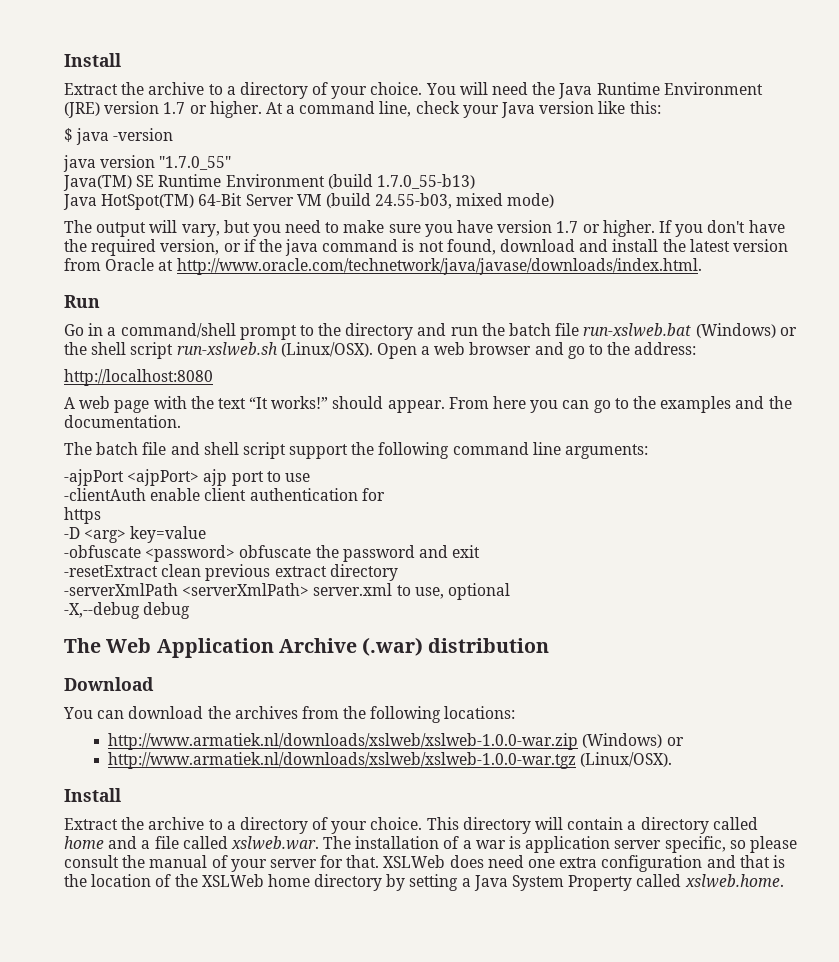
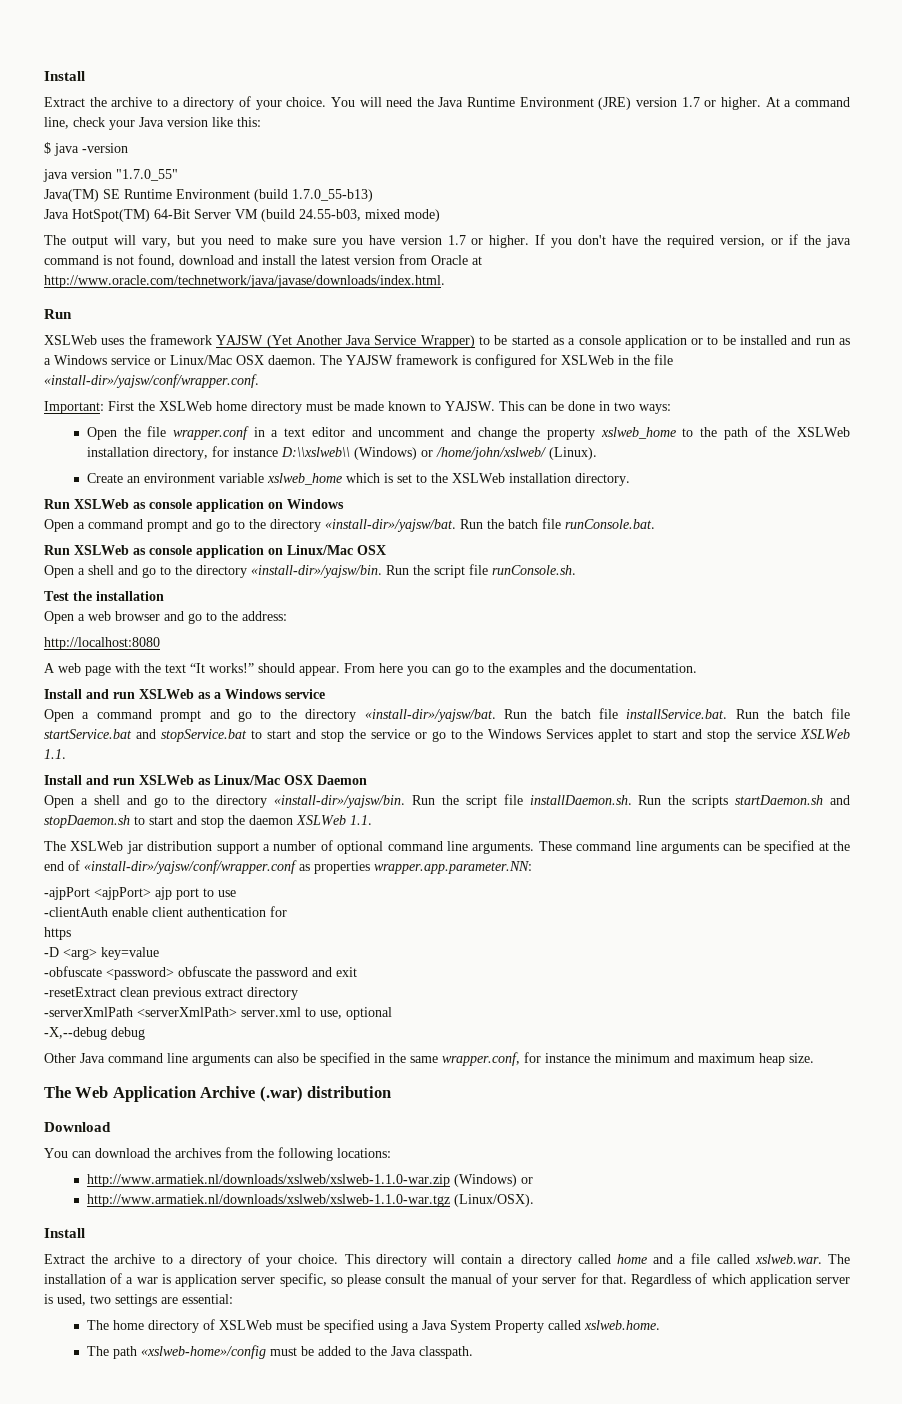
- Go in a command/shell prompt to the directory and run the batch file run-xslweb.bat (Windows) or the shell script run-xslweb.sh (Linux/OSX). Open a web browser and go to the address:
+ XSLWeb uses the framework YAJSW (Yet Another Java Service Wrapper) to be started as a console application or to be installed and run as a Windows service or Linux/Mac OSX daemon. The YAJSW framework is configured for XSLWeb in the file «install-dir»/yajsw/conf/wrapper.conf.
+ Important: First the XSLWeb home directory must be made known to YAJSW. This can be done in two ways:
+ Open the file wrapper.conf in a text editor and uncomment and change the property xslweb_home to the path of the XSLWeb installation directory, for instance D:\\xslweb\\ (Windows) or /home/john/xslweb/ (Linux).
+ Create an environment variable xslweb_home which is set to the XSLWeb installation directory.
+ Run XSLWeb as console application on Windows
+ Open a command prompt and go to the directory «install-dir»/yajsw/bat. Run the batch file runConsole.bat.
+ Run XSLWeb as console application on Linux/Mac OSX
+ Open a shell and go to the directory «install-dir»/yajsw/bin. Run the script file runConsole.sh.
+ Test the installation
+ Open a web browser and go to the address:
- The batch file and shell script support the following command line arguments:
+ Install and run XSLWeb as a Windows service
+ Open a command prompt and go to the directory «install-dir»/yajsw/bat. Run the batch file installService.bat. Run the batch file startService.bat and stopService.bat to start and stop the service or go to the Windows Services applet to start and stop the service XSLWeb 1.1.
+ Install and run XSLWeb as Linux/Mac OSX Daemon
+ Open a shell and go to the directory «install-dir»/yajsw/bin. Run the script file installDaemon.sh. Run the scripts startDaemon.sh and stopDaemon.sh to start and stop the daemon XSLWeb 1.1.
+ The XSLWeb jar distribution support a number of optional command line arguments. These command line arguments can be specified at the end of «install-dir»/yajsw/conf/wrapper.conf as properties wrapper.app.parameter.NN:
+ Other Java command line arguments can also be specified in the same wrapper.conf, for instance the minimum and maximum heap size.
- http://www.armatiek.nl/downloads/xslweb/xslweb-1.0.0-war.zip (Windows) or
+ http://www.armatiek.nl/downloads/xslweb/xslweb-1.1.0-war.zip (Windows) or
- http://www.armatiek.nl/downloads/xslweb/xslweb-1.0.0-war.tgz (Linux/OSX).
+ http://www.armatiek.nl/downloads/xslweb/xslweb-1.1.0-war.tgz (Linux/OSX).
- XSLWeb does need one extra configuration and that is the location of the XSLWeb home directory by setting a Java System Property called xslweb.home.
+ Regardless of which application server is used, two settings are essential:
+ The home directory of XSLWeb must be specified using a Java System Property called xslweb.home.
+ The path «xslweb-home»/config must be added to the Java classpath.

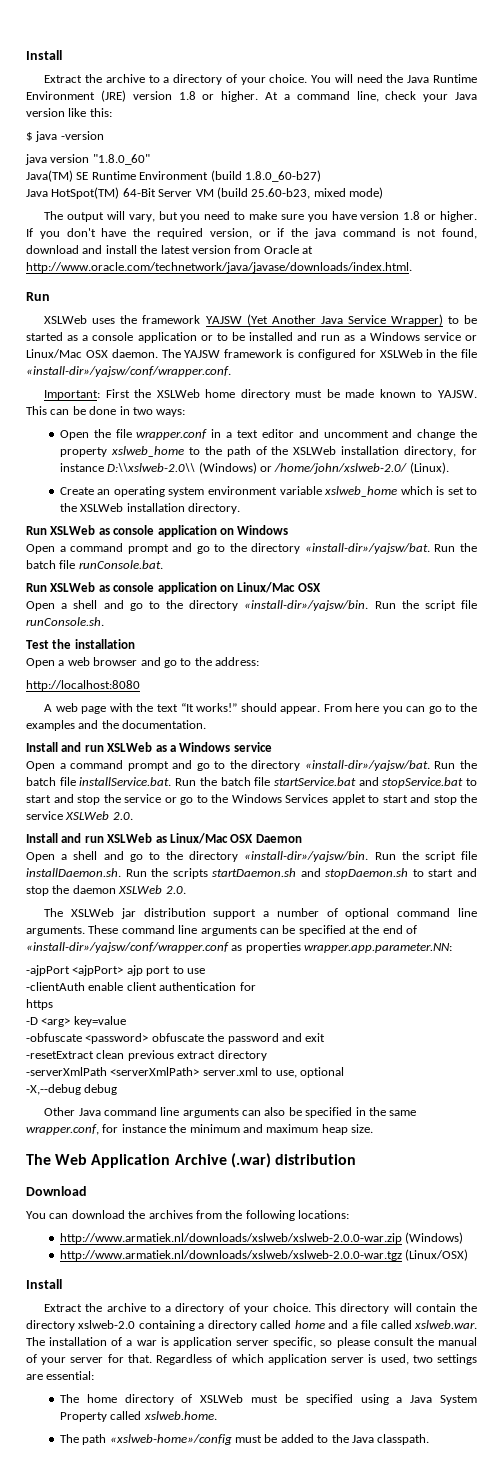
- You will need the Java Runtime Environment (JRE) version 1.7 or higher.
+ You will need the Java Runtime Environment (JRE) version 1.8 or higher.
- java version "1.7.0_55"
+ java version "1.8.0_60"
- Java(TM) SE Runtime Environment (build 1.7.0_55-b13)
+ Java(TM) SE Runtime Environment (build 1.8.0_60-b27)
- Java HotSpot(TM) 64-Bit Server VM (build 24.55-b03, mixed mode)
+ Java HotSpot(TM) 64-Bit Server VM (build 25.60-b23, mixed mode)
- The output will vary, but you need to make sure you have version 1.7 or higher.
+ The output will vary, but you need to make sure you have version 1.8 or higher.
- Open the file wrapper.conf in a text editor and uncomment and change the property xslweb_home to the path of the XSLWeb installation directory, for instance D:\\xslweb\\ (Windows) or /home/john/xslweb/ (Linux).
+ Open the file wrapper.conf in a text editor and uncomment and change the property xslweb_home to the path of the XSLWeb installation directory, for instance D:\\xslweb-2.0\\ (Windows) or /home/john/xslweb-2.0/ (Linux).
- Create an environment variable xslweb_home which is set to the XSLWeb installation directory.
+ Create an operating system environment variable xslweb_home which is set to the XSLWeb installation directory.
- Run the batch file installService.bat. Run the batch file startService.bat and stopService.bat to start and stop the service or go to the Windows Services applet to start and stop the service XSLWeb 1.1.
+ Run the batch file installService.bat. Run the batch file startService.bat and stopService.bat to start and stop the service or go to the Windows Services applet to start and stop the service XSLWeb 2.0.
- Run the script file installDaemon.sh. Run the scripts startDaemon.sh and stopDaemon.sh to start and stop the daemon XSLWeb 1.1.
+ Run the script file installDaemon.sh. Run the scripts startDaemon.sh and stopDaemon.sh to start and stop the daemon XSLWeb 2.0.
- http://www.armatiek.nl/downloads/xslweb/xslweb-1.1.0-war.zip (Windows) or
- http://www.armatiek.nl/downloads/xslweb/xslweb-1.1.0-war.tgz (Linux/OSX).
+ http://www.armatiek.nl/downloads/xslweb/xslweb-2.0.0-war.zip (Windows)
+ http://www.armatiek.nl/downloads/xslweb/xslweb-2.0.0-war.tgz (Linux/OSX)
- This directory will contain a directory called home and a file called xslweb.war. The installation of a war is application server specific, so please consult the manual of your server for that.
+ This directory will contain the directory xslweb-2.0 containing a directory called home and a file called xslweb.war. The installation of a war is application server specific, so please consult the manual of your server for that.

